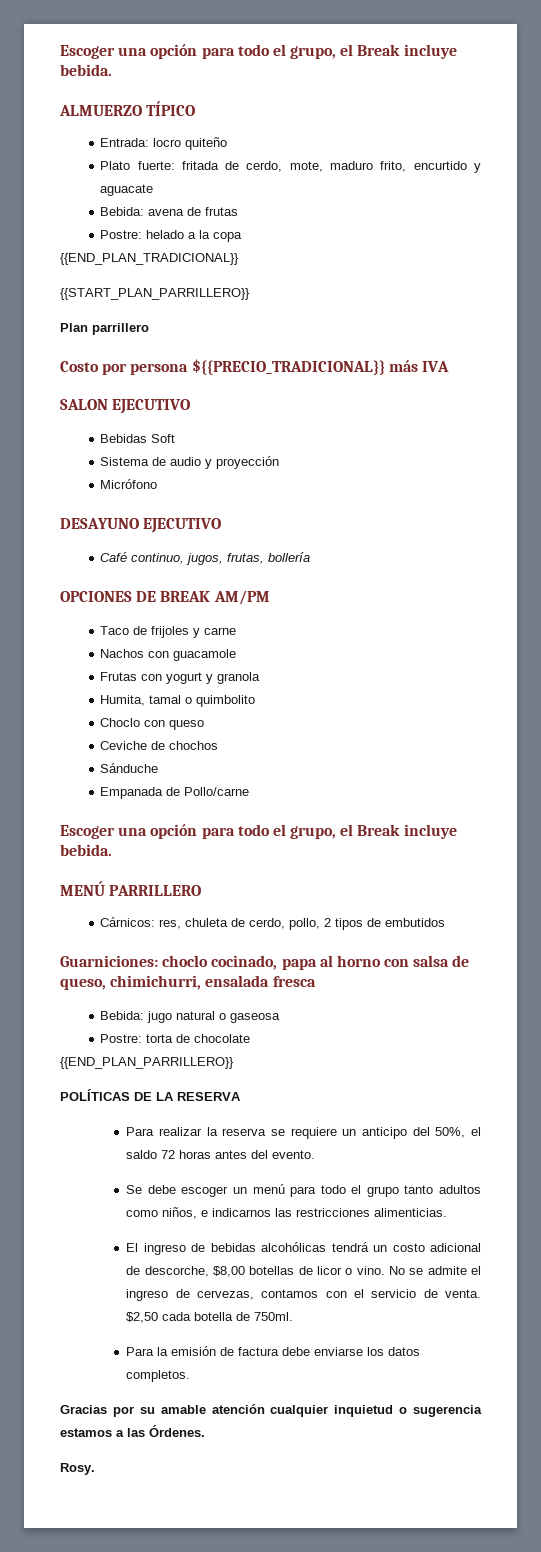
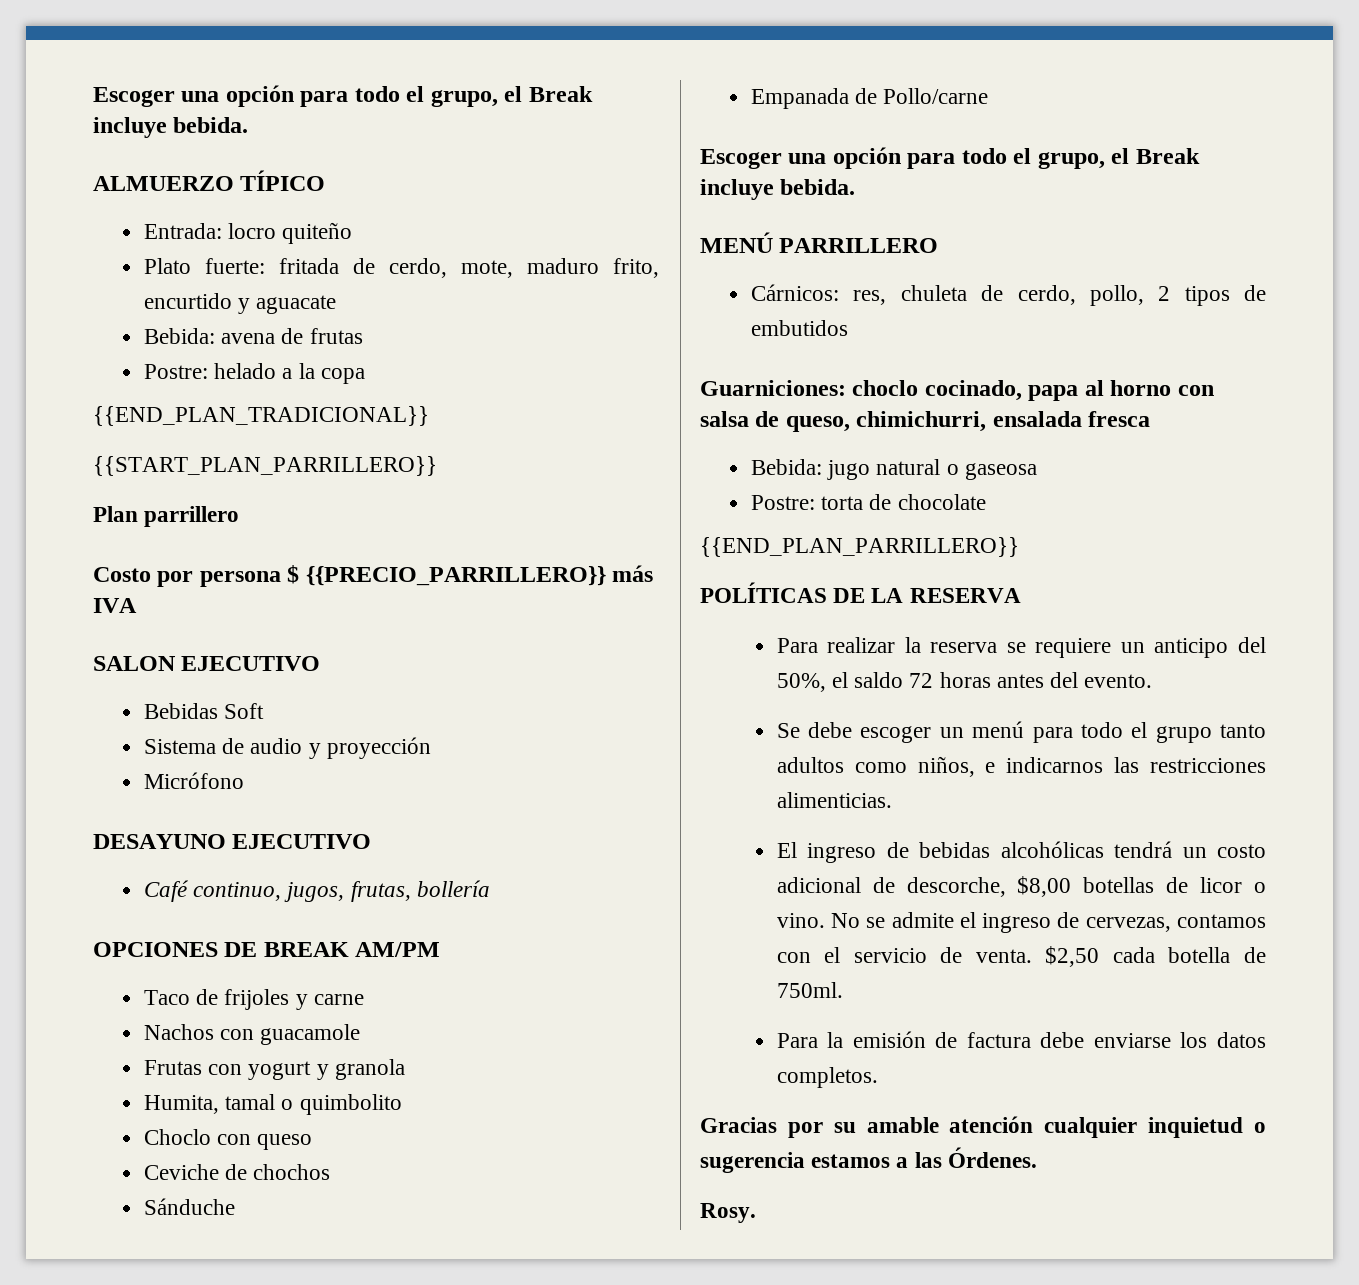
- Costo por persona ${{PRECIO_TRADICIONAL}} más IVA
+ Costo por persona $ {{PRECIO_PARRILLERO}} más IVA

